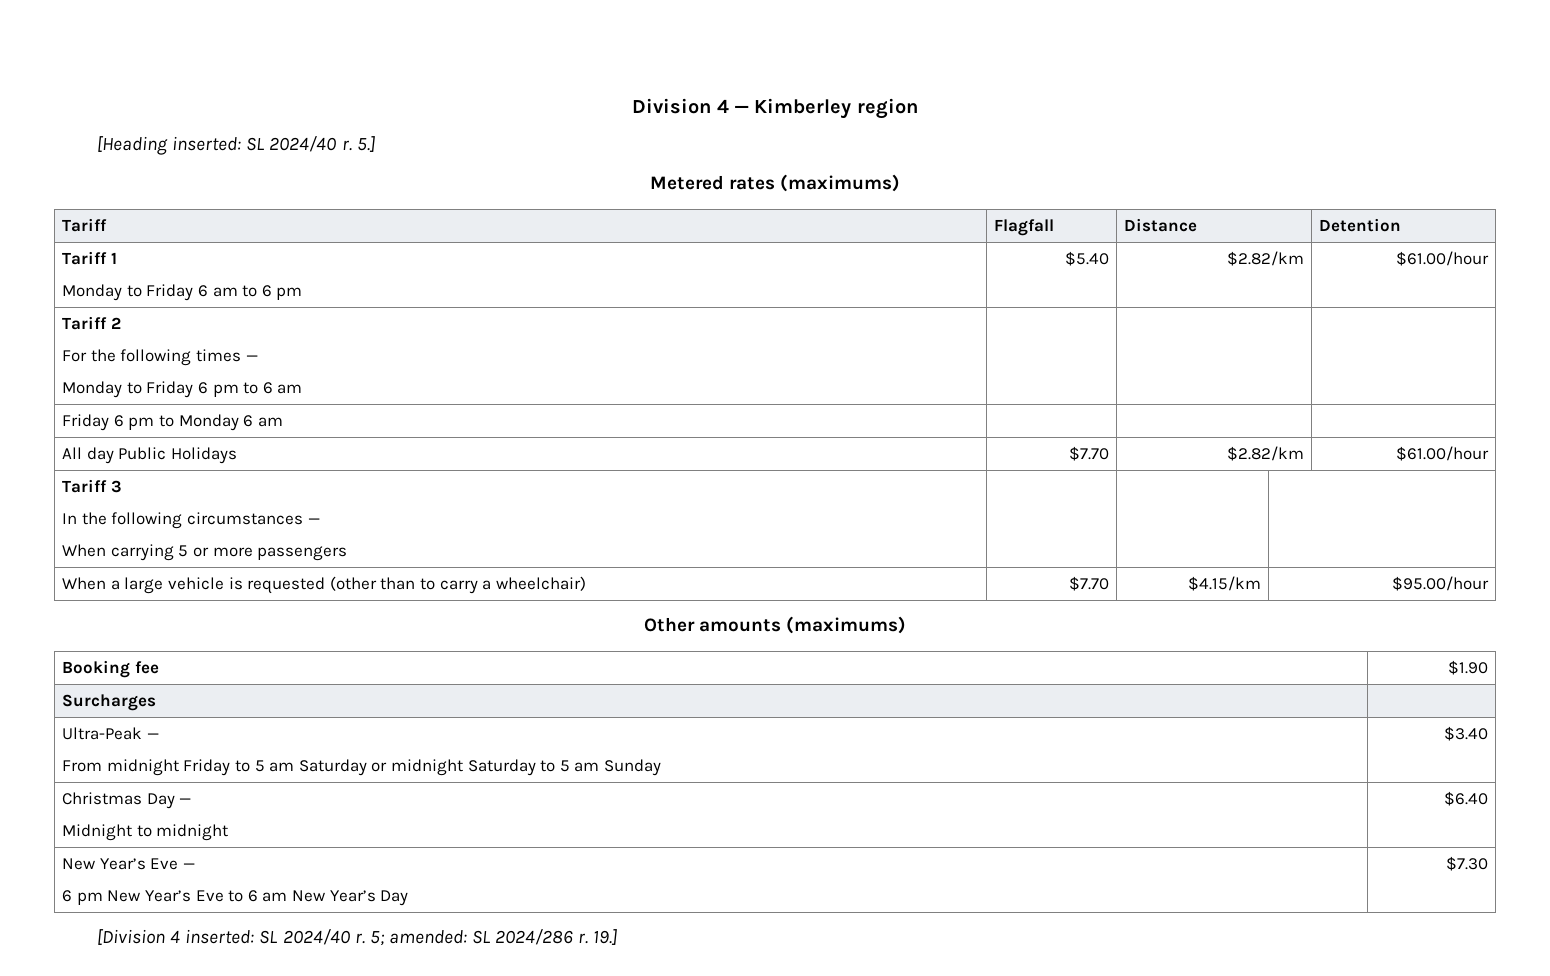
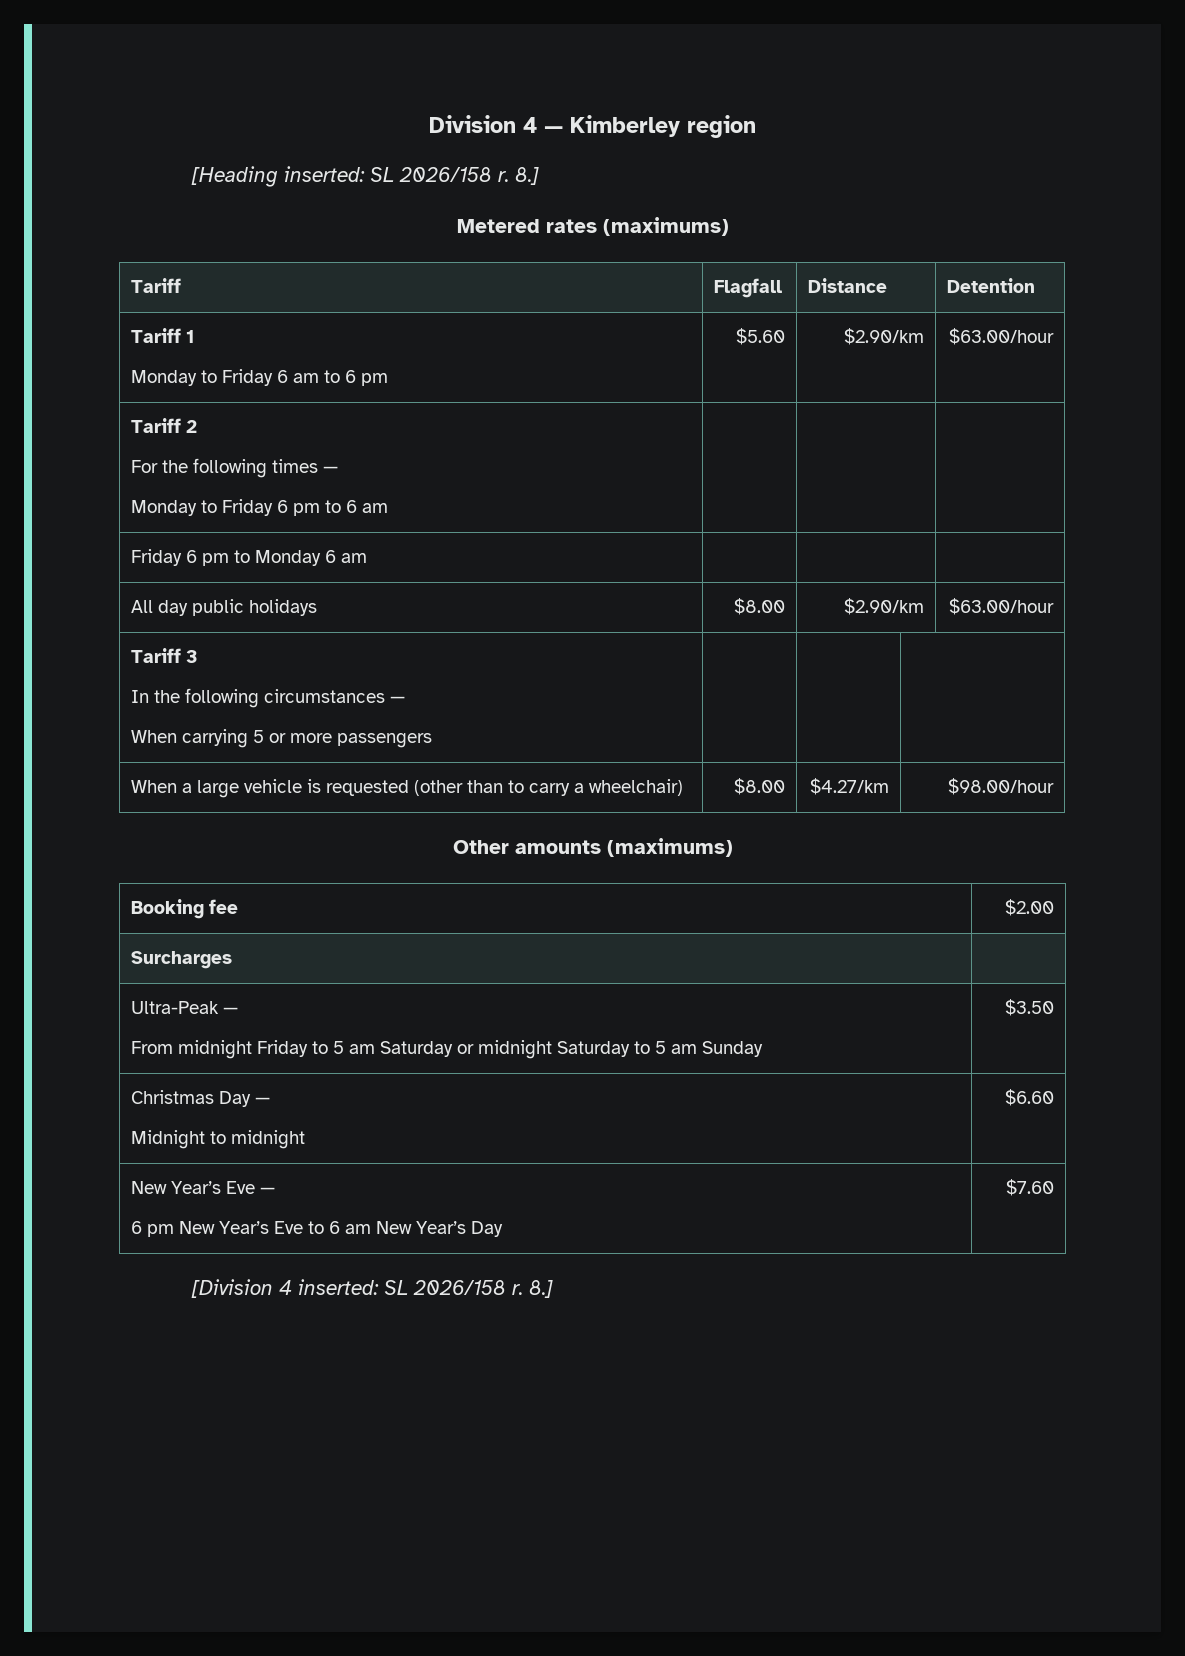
- [Heading inserted: SL 2024/40 r. 5.]
+ [Heading inserted: SL 2026/158 r. 8.]
  Tariff | Flagfall | Distance | Detention
  Tariff 1
- Monday to Friday 6 am to 6 pm | $5.40 | $2.82/km | $61.00/hour
+ Monday to Friday 6 am to 6 pm | $5.60 | $2.90/km | $63.00/hour
- All day Public Holidays | $7.70 | $2.82/km | $61.00/hour
+ All day public holidays | $8.00 | $2.90/km | $63.00/hour
- When a large vehicle is requested (other than to carry a wheelchair) | $7.70 | $4.15/km | $95.00/hour
+ When a large vehicle is requested (other than to carry a wheelchair) | $8.00 | $4.27/km | $98.00/hour
- Booking fee | $1.90
+ Booking fee | $2.00
  Ultra-Peak —
- From midnight Friday to 5 am Saturday or midnight Saturday to 5 am Sunday | $3.40
+ From midnight Friday to 5 am Saturday or midnight Saturday to 5 am Sunday | $3.50
  Christmas Day —
- Midnight to midnight | $6.40
+ Midnight to midnight | $6.60
  New Year’s Eve —
- 6 pm New Year’s Eve to 6 am New Year’s Day | $7.30
+ 6 pm New Year’s Eve to 6 am New Year’s Day | $7.60
- [Division 4 inserted: SL 2024/40 r. 5; amended: SL 2024/286 r. 19.]
+ [Division 4 inserted: SL 2026/158 r. 8.]

